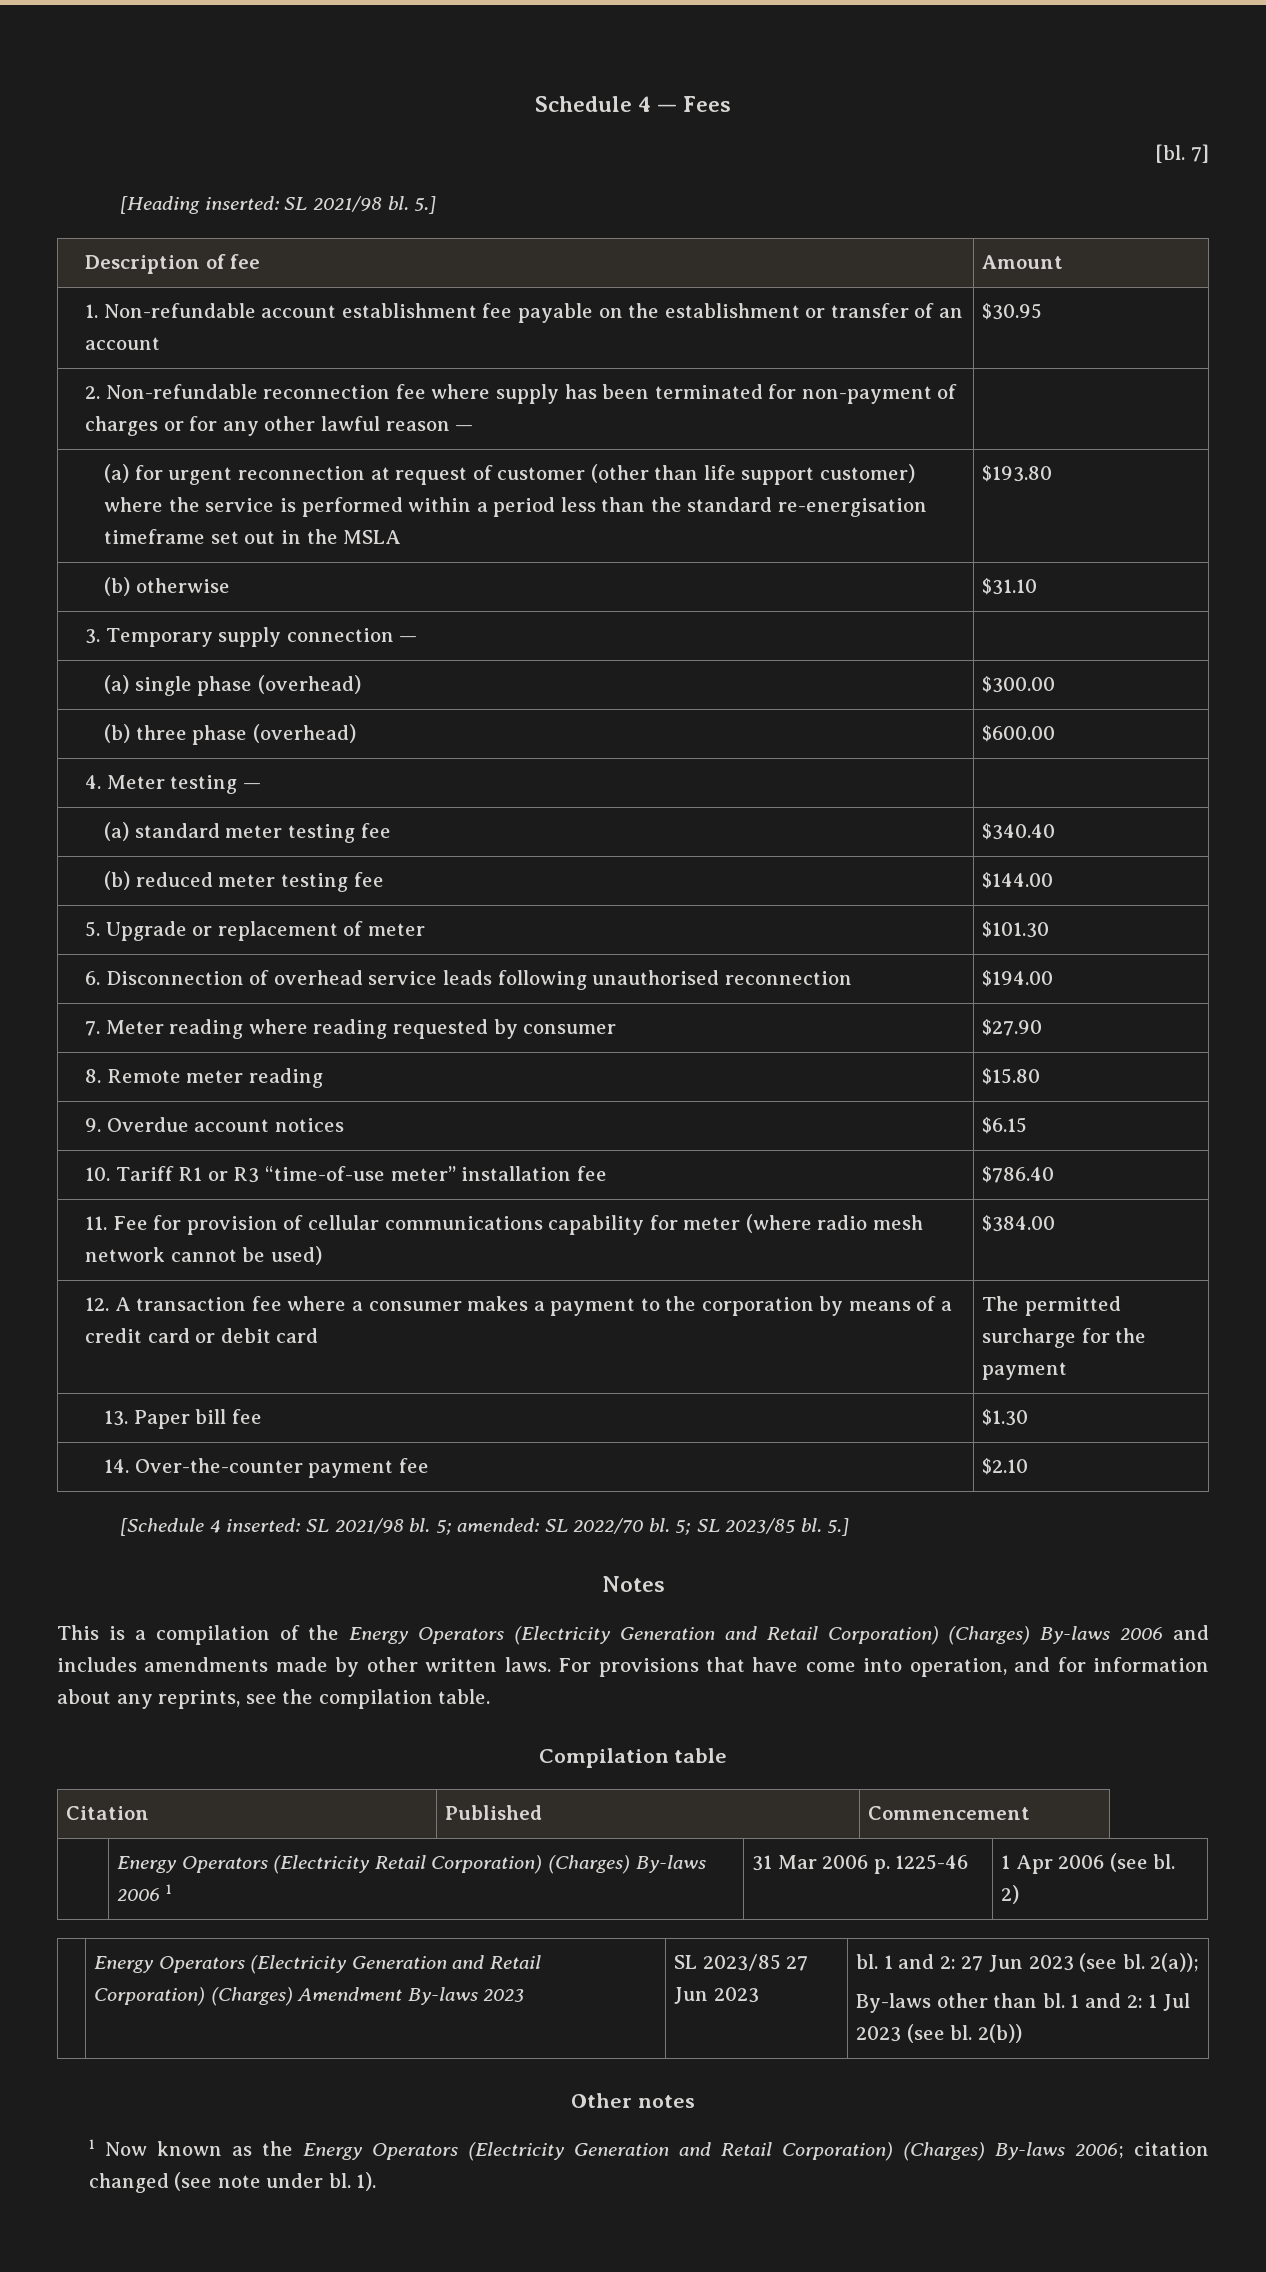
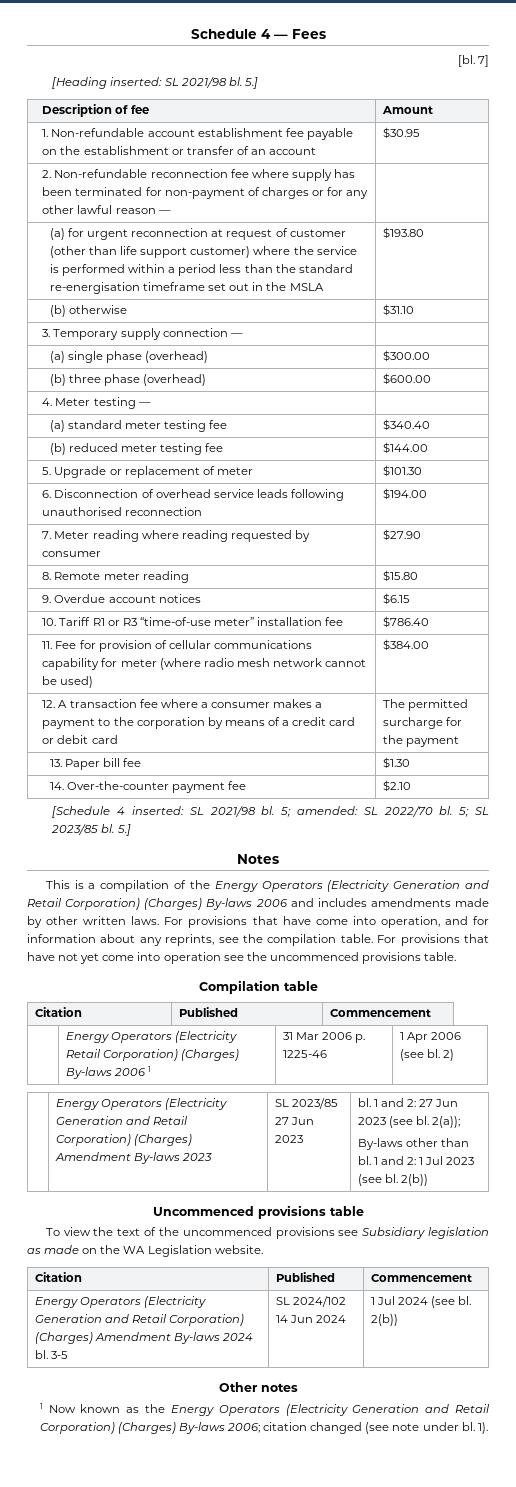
+ For provisions that have not yet come into operation see the uncommenced provisions table.
+ Uncommenced provisions table
+ To view the text of the uncommenced provisions see Subsidiary legislation as made on the WA Legislation website.
+ Citation | Published | Commencement
+ Energy Operators (Electricity Generation and Retail Corporation) (Charges) Amendment By-laws 2024 bl. 3-5 | SL 2024/102 14 Jun 2024 | 1 Jul 2024 (see bl. 2(b))

